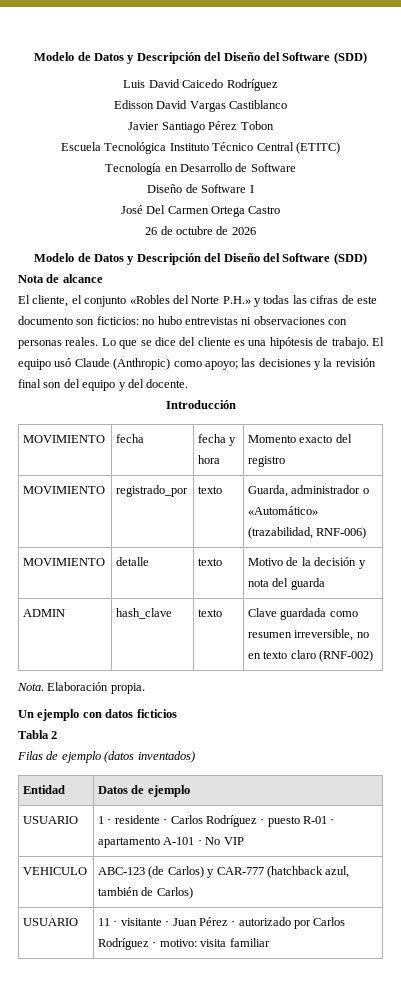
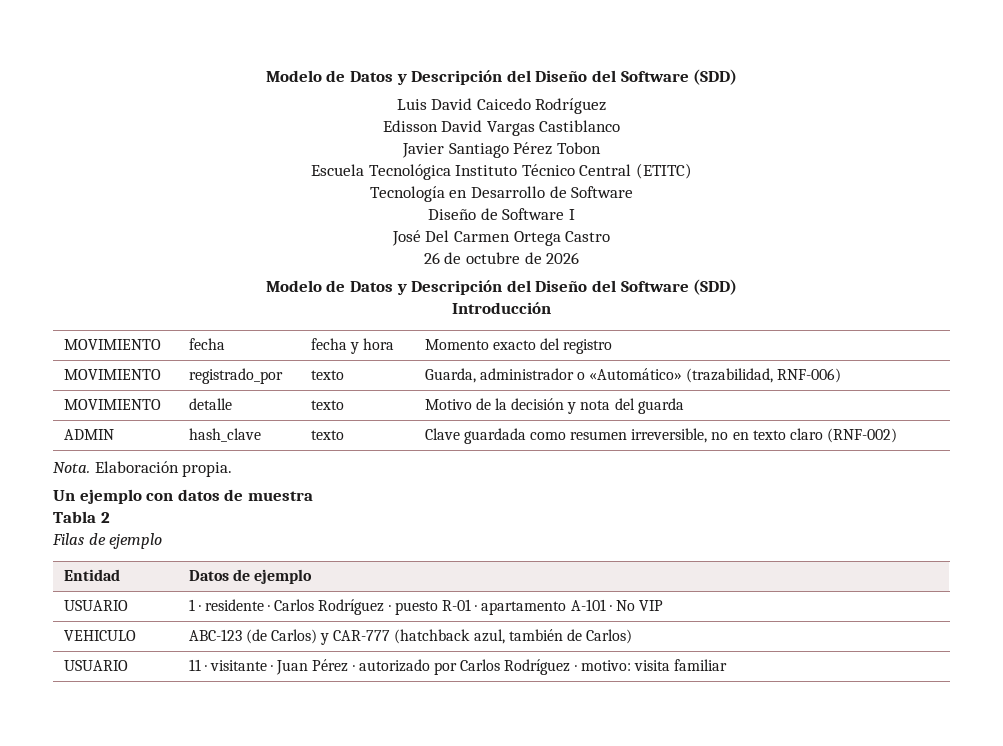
- Nota de alcance
- El cliente, el conjunto «Robles del Norte P.H.» y todas las cifras de este documento son ficticios: no hubo entrevistas ni observaciones con personas reales. Lo que se dice del cliente es una hipótesis de trabajo. El equipo usó Claude (Anthropic) como apoyo; las decisiones y la revisión final son del equipo y del docente.
- Un ejemplo con datos ficticios
+ Un ejemplo con datos de muestra
- Filas de ejemplo (datos inventados)
+ Filas de ejemplo

